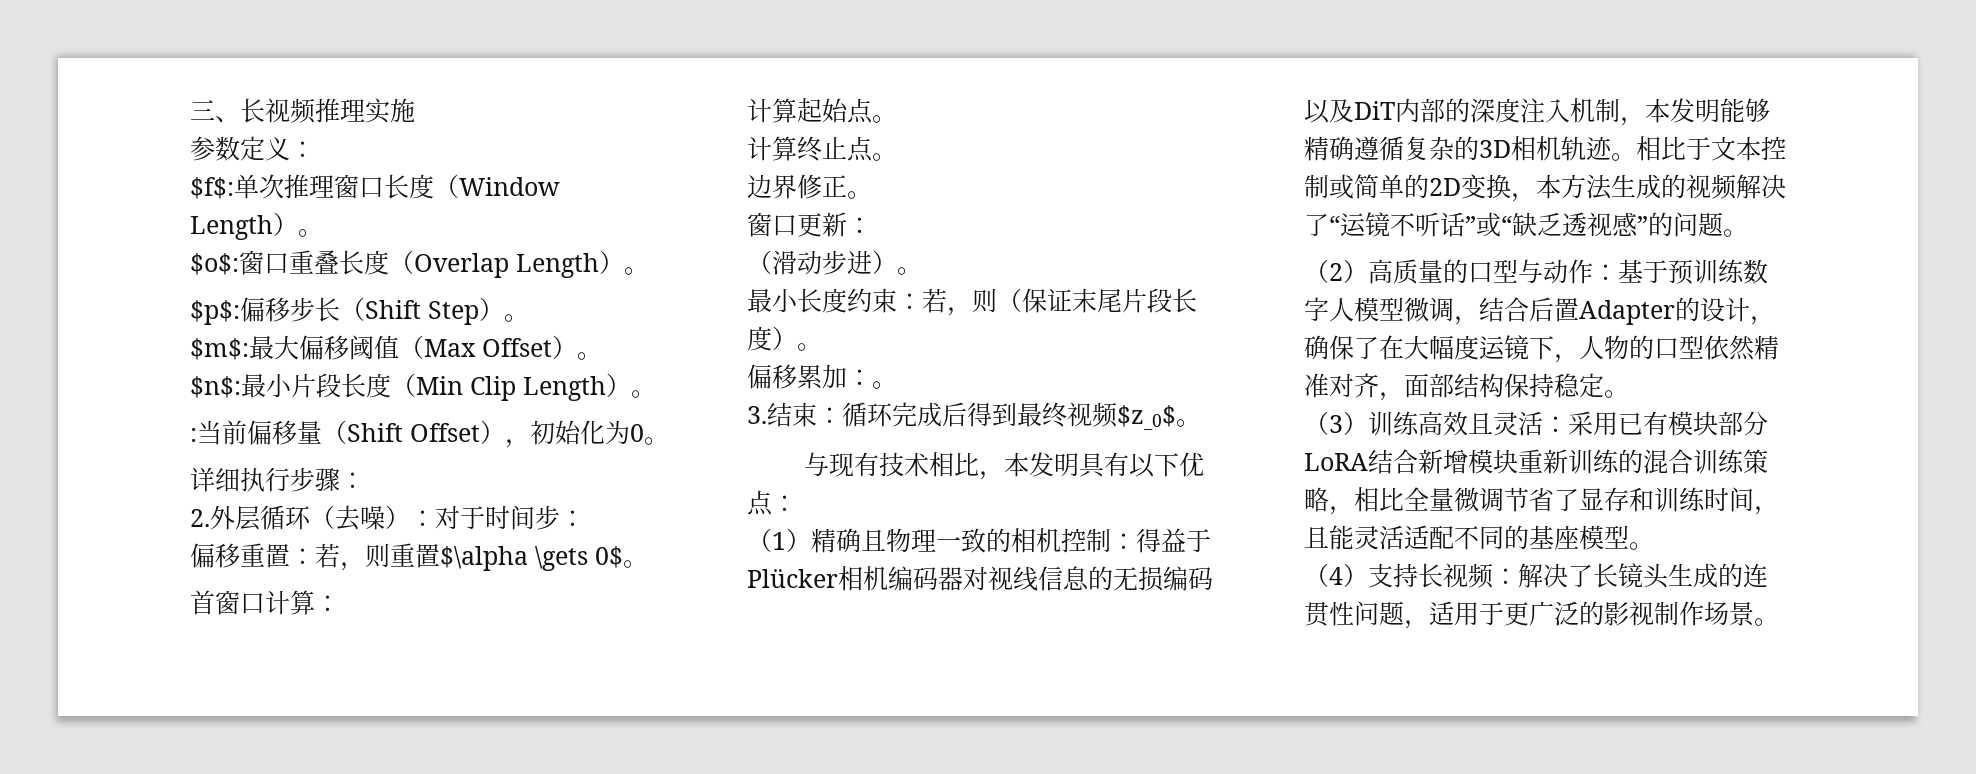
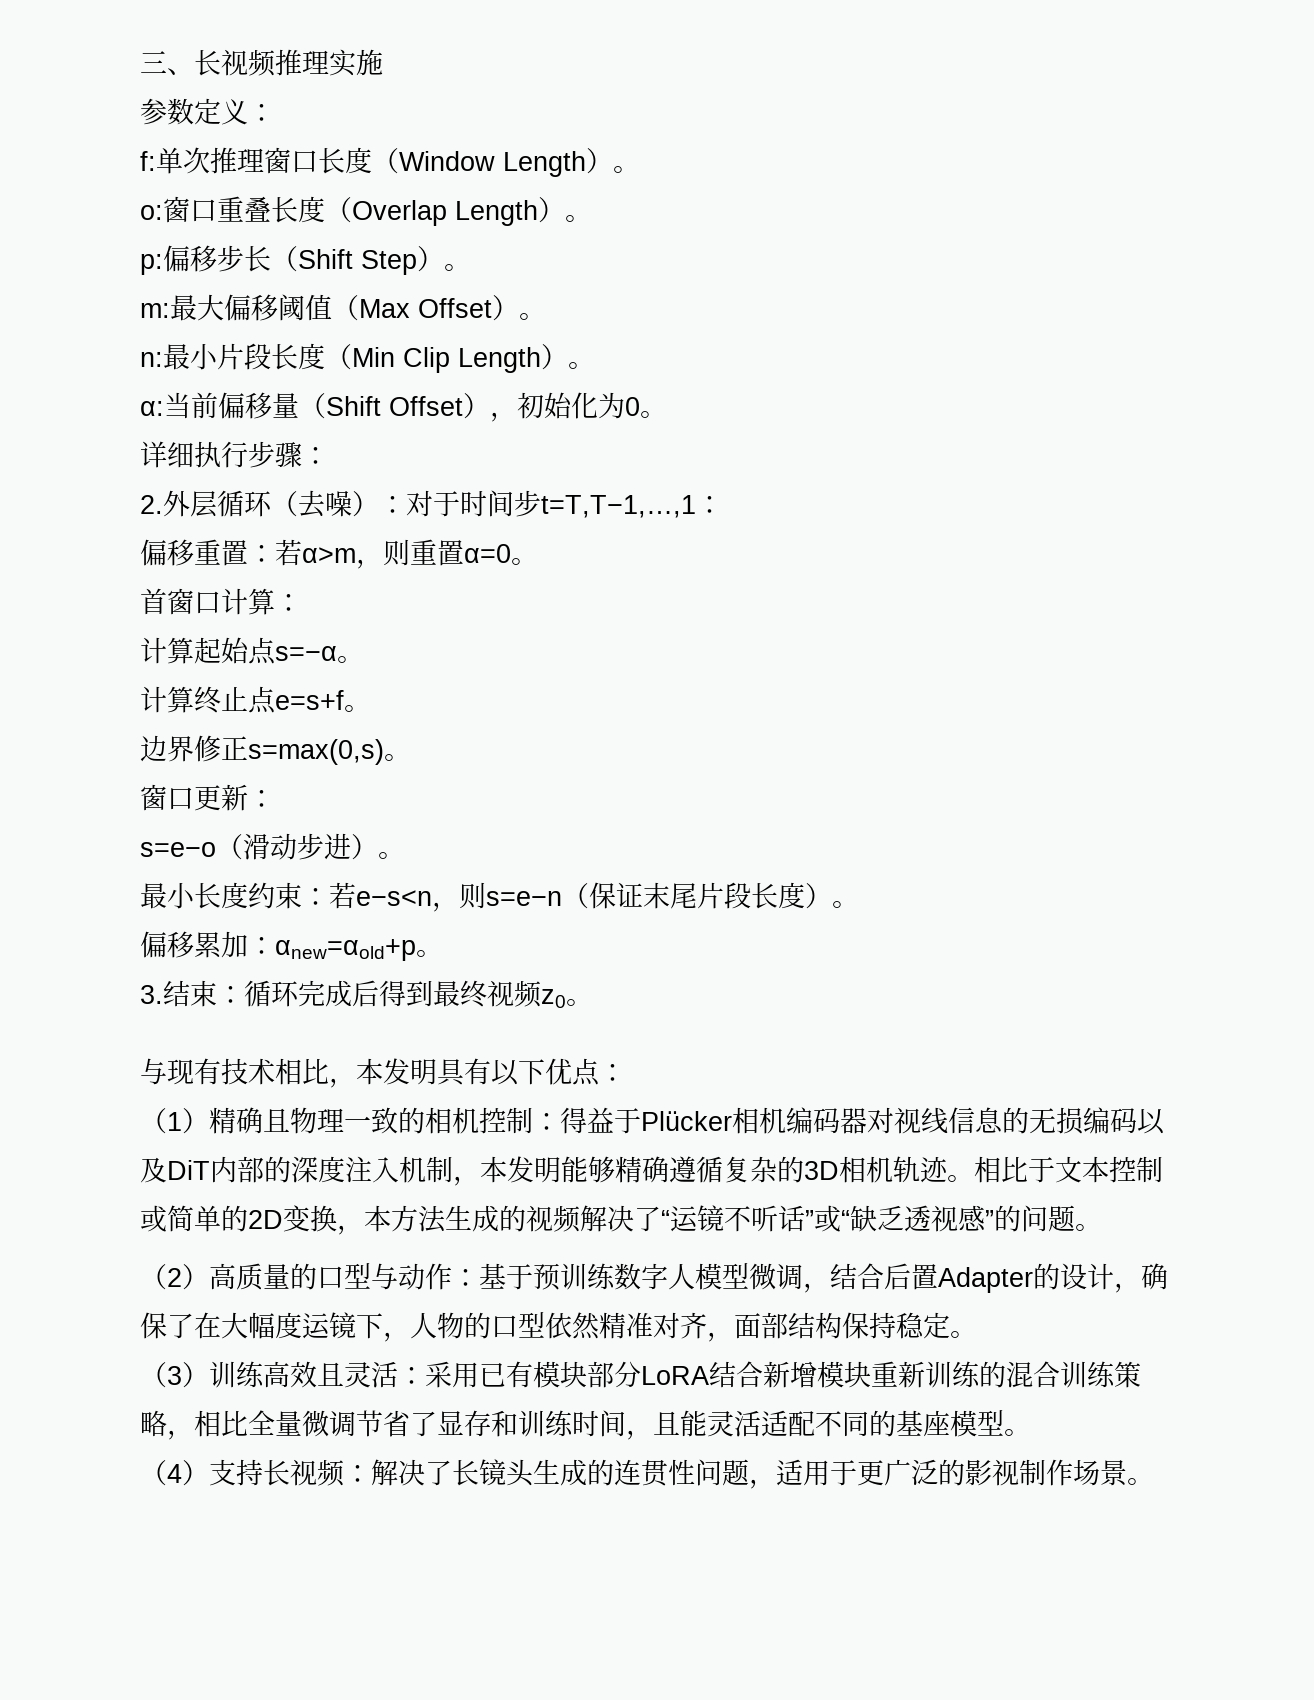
- $f$:单次推理窗口长度（Window Length）。
+ f:单次推理窗口长度（Window Length）。
- $o$:窗口重叠长度（Overlap Length）。
+ o:窗口重叠长度（Overlap Length）。
- $p$:偏移步长（Shift Step）。
+ p:偏移步长（Shift Step）。
- $m$:最大偏移阈值（Max Offset）。
+ m:最大偏移阈值（Max Offset）。
- $n$:最小片段长度（Min Clip Length）。
+ n:最小片段长度（Min Clip Length）。
- :当前偏移量（Shift Offset），初始化为0。
+ α:当前偏移量（Shift Offset），初始化为0。
- 2.外层循环（去噪）：对于时间步：
+ 2.外层循环（去噪）：对于时间步t=T,T−1,…,1：
- 偏移重置：若，则重置$\alpha \gets 0$。
+ 偏移重置：若α>m，则重置α=0。
- 计算起始点。
+ 计算起始点s=−α。
- 计算终止点。
+ 计算终止点e=s+f。
- 边界修正。
+ 边界修正s=max(0,s)。
- （滑动步进）。
+ s=e−o（滑动步进）。
- 最小长度约束：若，则（保证末尾片段长度）。
+ 最小长度约束：若e−s<n，则s=e−n（保证末尾片段长度）。
- 偏移累加：。
+ 偏移累加：αnew=αold+p。
- 3.结束：循环完成后得到最终视频$z_0$。
+ 3.结束：循环完成后得到最终视频z0。

